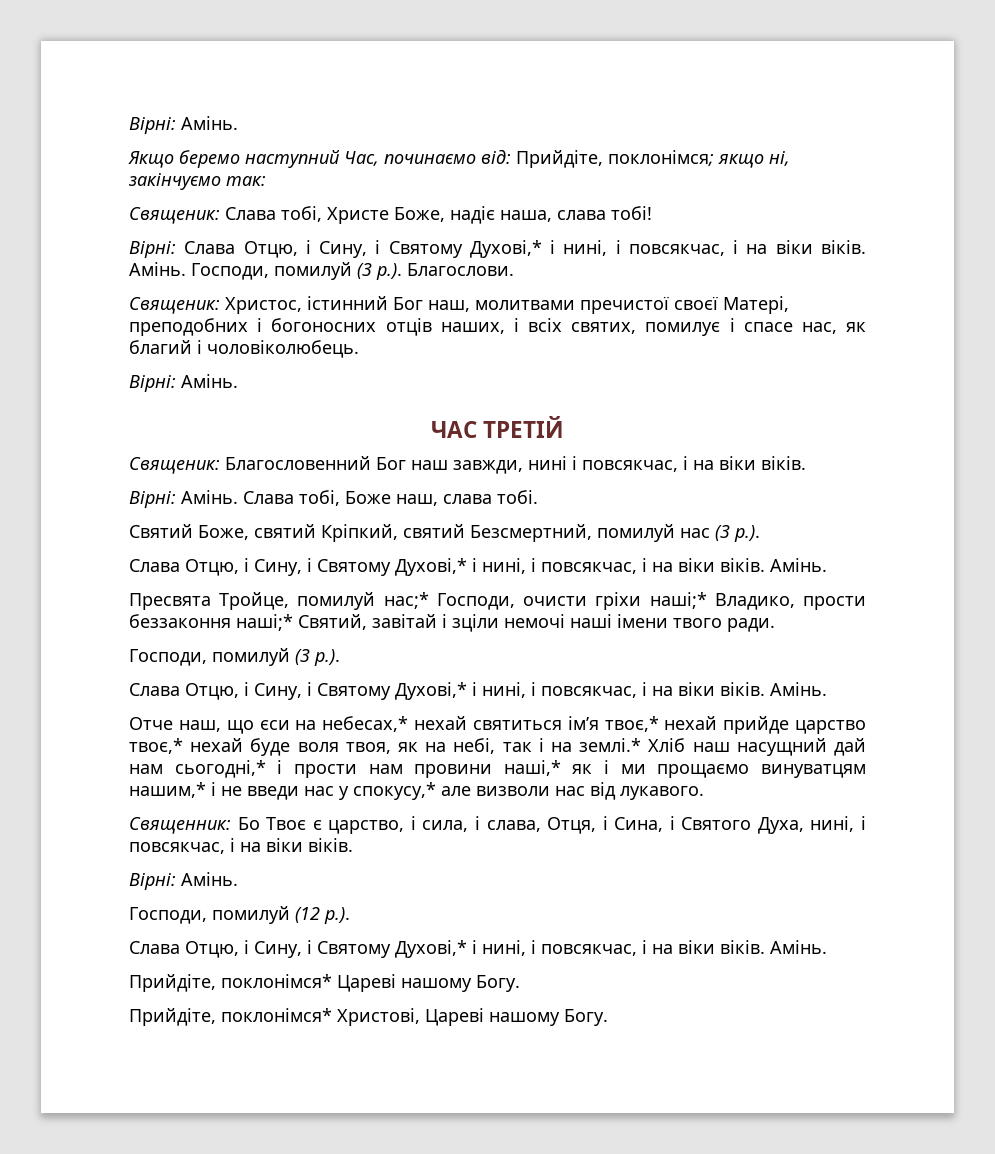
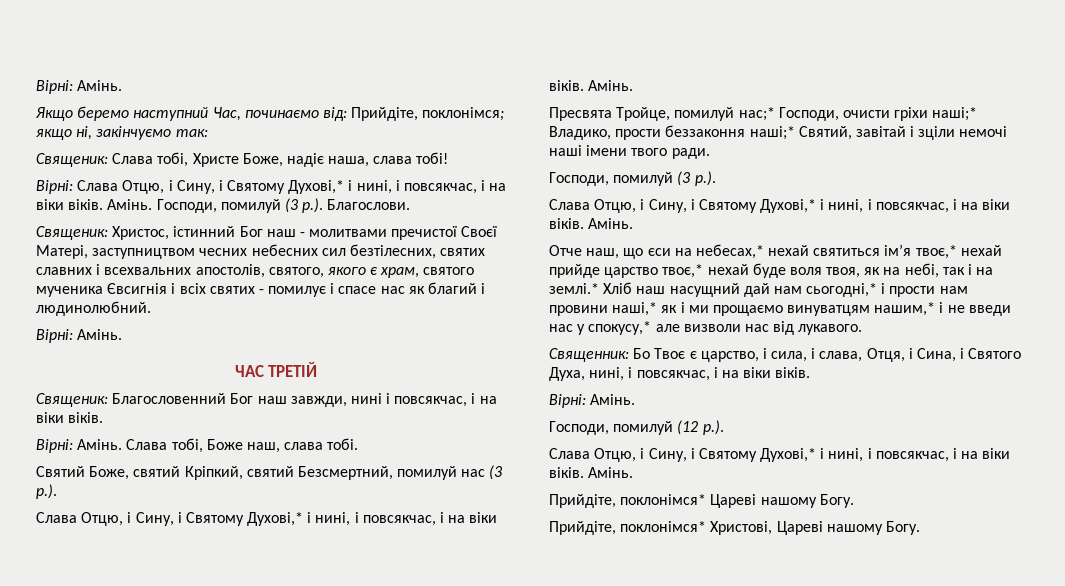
- Священик: Христос, істинний Бог наш, молитвами пречистої своєї Матері, преподобних і богоносних отців наших, і всіх святих, помилує і спасе нас, як благий і чоловіколюбець.
+ Священик: Христос, істинний Бог наш - молитвами пречистої Своєї Матері, заступництвом чесних небесних сил безтілесних, святих славних і всехвальних апостолів, святого, якого є храм, святого мученика Євсигнія і всіх святих - помилує і спасе нас як благий і людинолюбний.

